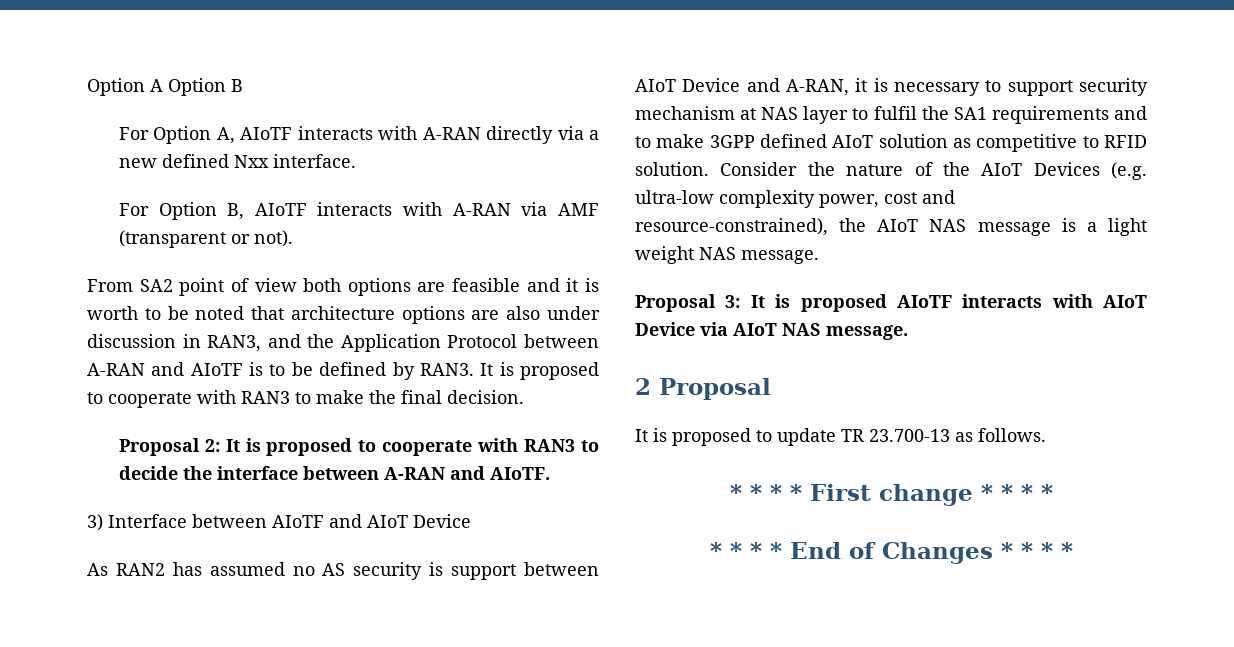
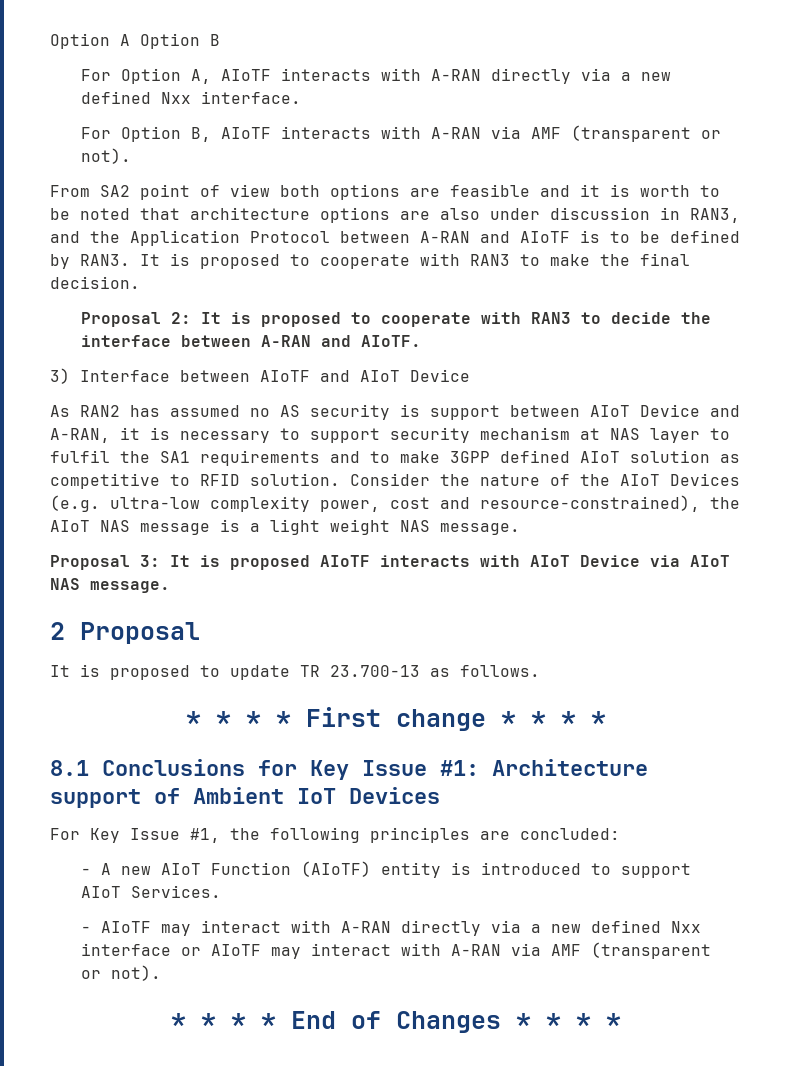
+ 8.1 Conclusions for Key Issue #1: Architecture support of Ambient IoT Devices
+ For Key Issue #1, the following principles are concluded:
+ - A new AIoT Function (AIoTF) entity is introduced to support AIoT Services.
+ - AIoTF may interact with A-RAN directly via a new defined Nxx interface or AIoTF may interact with A-RAN via AMF (transparent or not).

